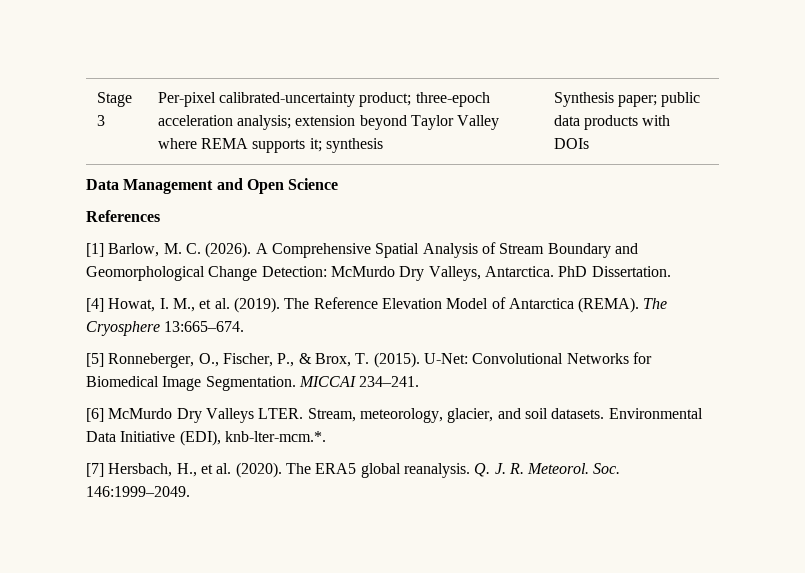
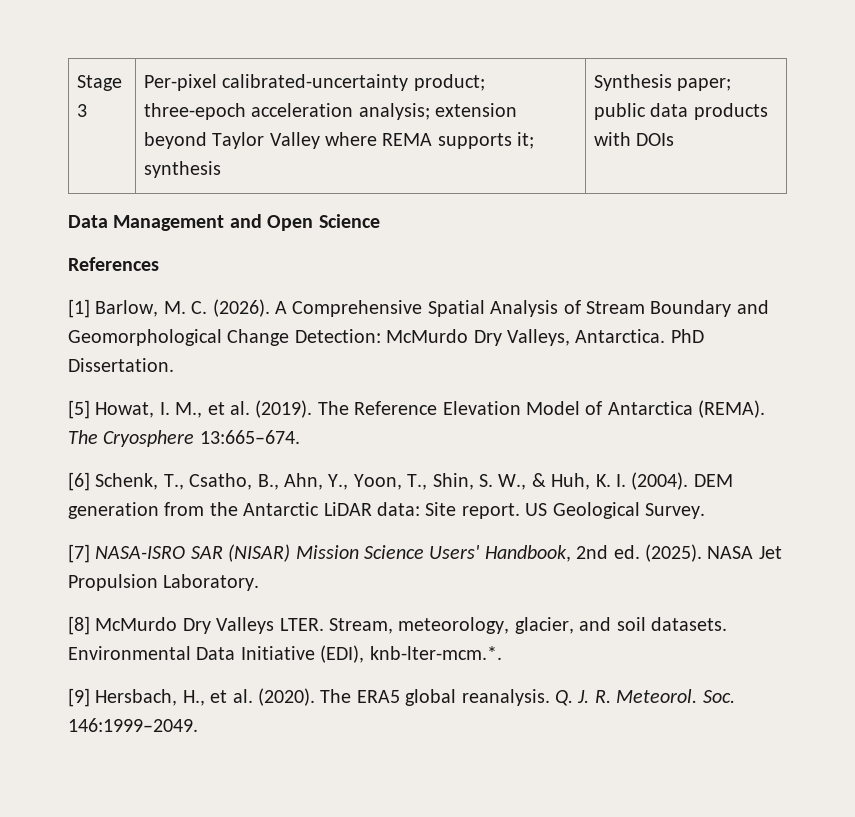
- [4] Howat, I. M., et al. (2019).
+ [5] Howat, I. M., et al. (2019).
- [5] Ronneberger, O., Fischer, P., & Brox, T. (2015). U-Net: Convolutional Networks for Biomedical Image Segmentation. MICCAI 234–241.
- [6] McMurdo Dry Valleys LTER.
+ [6] Schenk, T., Csatho, B., Ahn, Y., Yoon, T., Shin, S. W., & Huh, K. I. (2004). DEM generation from the Antarctic LiDAR data: Site report. US Geological Survey.
+ [7] NASA-ISRO SAR (NISAR) Mission Science Users' Handbook, 2nd ed. (2025). NASA Jet Propulsion Laboratory.
+ [8] McMurdo Dry Valleys LTER.
- [7] Hersbach, H., et al. (2020).
+ [9] Hersbach, H., et al. (2020).

